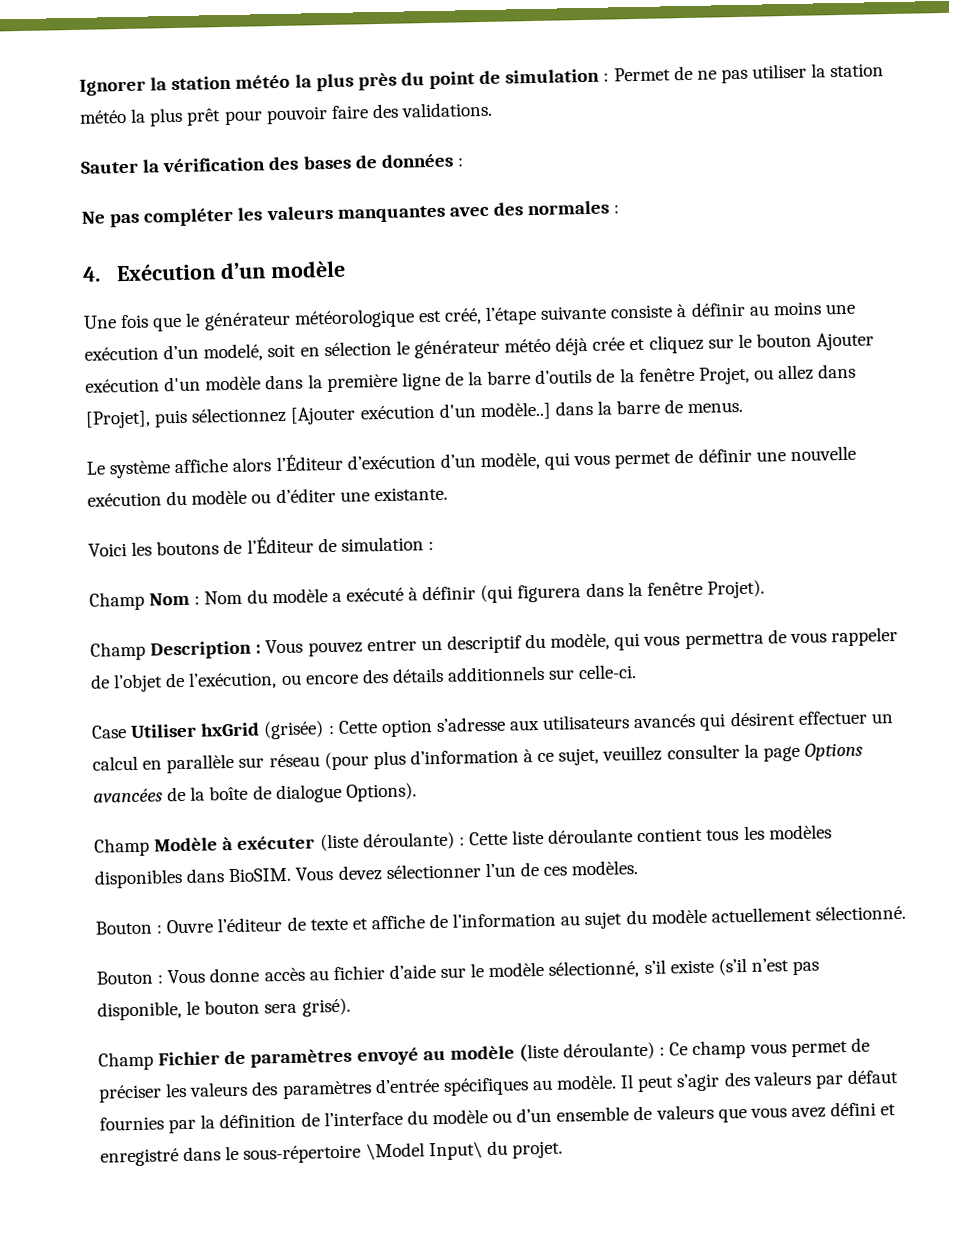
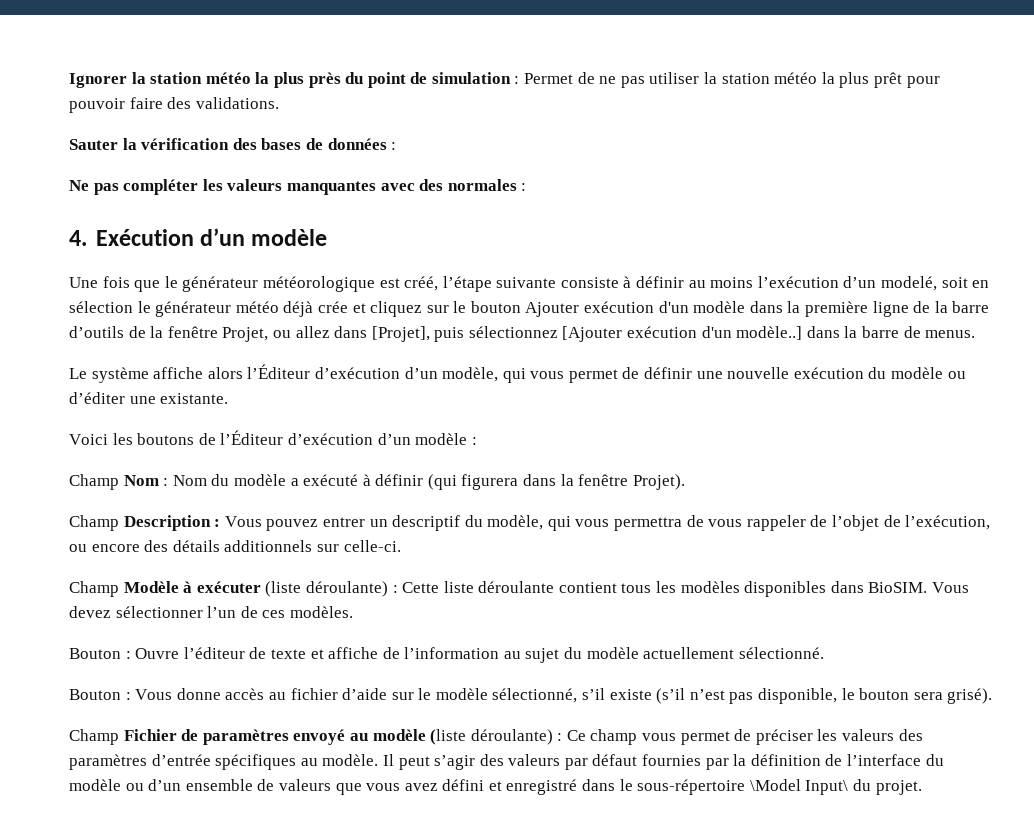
- Une fois que le générateur météorologique est créé, l’étape suivante consiste à définir au moins une exécution d’un modelé, soit en sélection le générateur météo déjà crée et cliquez sur le bouton Ajouter exécution d'un modèle dans la première ligne de la barre d’outils de la fenêtre Projet, ou allez dans [Projet], puis sélectionnez [Ajouter exécution d'un modèle..] dans la barre de menus.
+ Une fois que le générateur météorologique est créé, l’étape suivante consiste à définir au moins l’exécution d’un modelé, soit en sélection le générateur météo déjà crée et cliquez sur le bouton Ajouter exécution d'un modèle dans la première ligne de la barre d’outils de la fenêtre Projet, ou allez dans [Projet], puis sélectionnez [Ajouter exécution d'un modèle..] dans la barre de menus.
- Voici les boutons de l’Éditeur de simulation :
+ Voici les boutons de l’Éditeur d’exécution d’un modèle :
- Case Utiliser hxGrid (grisée) : Cette option s’adresse aux utilisateurs avancés qui désirent effectuer un calcul en parallèle sur réseau (pour plus d’information à ce sujet, veuillez consulter la page Options avancées de la boîte de dialogue Options).

